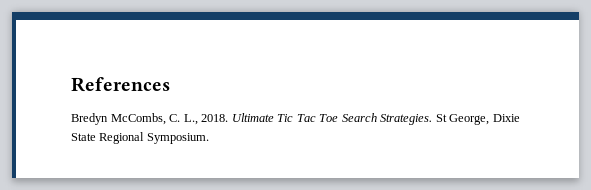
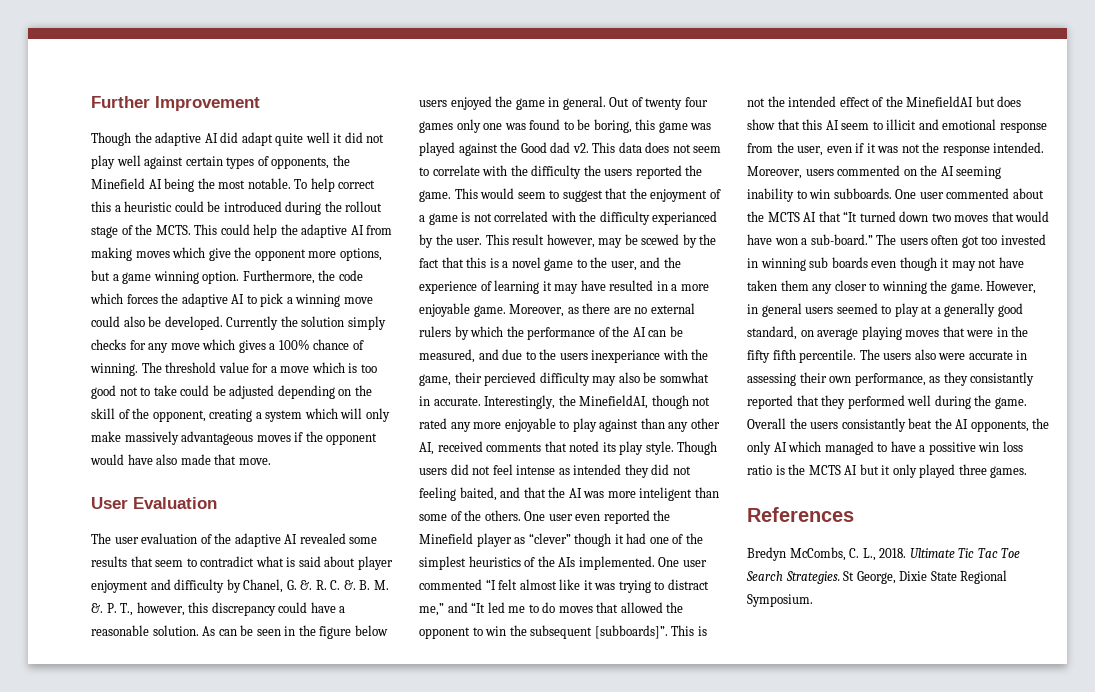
+ Further Improvement
+ Though the adaptive AI did adapt quite well it did not play well against certain types of opponents, the Minefield AI being the most notable. To help correct this a heuristic could be introduced during the rollout stage of the MCTS. This could help the adaptive AI from making moves which give the opponent more options, but a game winning option. Furthermore, the code which forces the adaptive AI to pick a winning move could also be developed. Currently the solution simply checks for any move which gives a 100% chance of winning. The threshold value for a move which is too good not to take could be adjusted depending on the skill of the opponent, creating a system which will only make massively advantageous moves if the opponent would have also made that move.
+ User Evaluation
+ The user evaluation of the adaptive AI revealed some results that seem to contradict what is said about player enjoyment and difficulty by Chanel, G. &. R. C. &. B. M. &. P. T., however, this discrepancy could have a reasonable solution. As can be seen in the figure below users enjoyed the game in general. Out of twenty four games only one was found to be boring, this game was played against the Good dad v2. This data does not seem to correlate with the difficulty the users reported the game. This would seem to suggest that the enjoyment of a game is not correlated with the difficulty experianced by the user. This result however, may be scewed by the fact that this is a novel game to the user, and the experience of learning it may have resulted in a more enjoyable game. Moreover, as there are no external rulers by which the performance of the AI can be measured, and due to the users inexperiance with the game, their percieved difficulty may also be somwhat in accurate. Interestingly, the MinefieldAI, though not rated any more enjoyable to play against than any other AI, received comments that noted its play style. Though users did not feel intense as intended they did not feeling baited, and that the AI was more inteligent than some of the others. One user even reported the Minefield player as “clever” though it had one of the simplest heuristics of the AIs implemented. One user commented “I felt almost like it was trying to distract me,” and “It led me to do moves that allowed the opponent to win the subsequent [subboards]”. This is not the intended effect of the MinefieldAI but does show that this AI seem to illicit and emotional response from the user, even if it was not the response intended. Moreover, users commented on the AI seeming inability to win subboards. One user commented about the MCTS AI that “It turned down two moves that would have won a sub-board.” The users often got too invested in winning sub boards even though it may not have taken them any closer to winning the game. However, in general users seemed to play at a generally good standard, on average playing moves that were in the fifty fifth percentile. The users also were accurate in assessing their own performance, as they consistantly reported that they performed well during the game. Overall the users consistantly beat the AI opponents, the only AI which managed to have a possitive win loss ratio is the MCTS AI but it only played three games.

